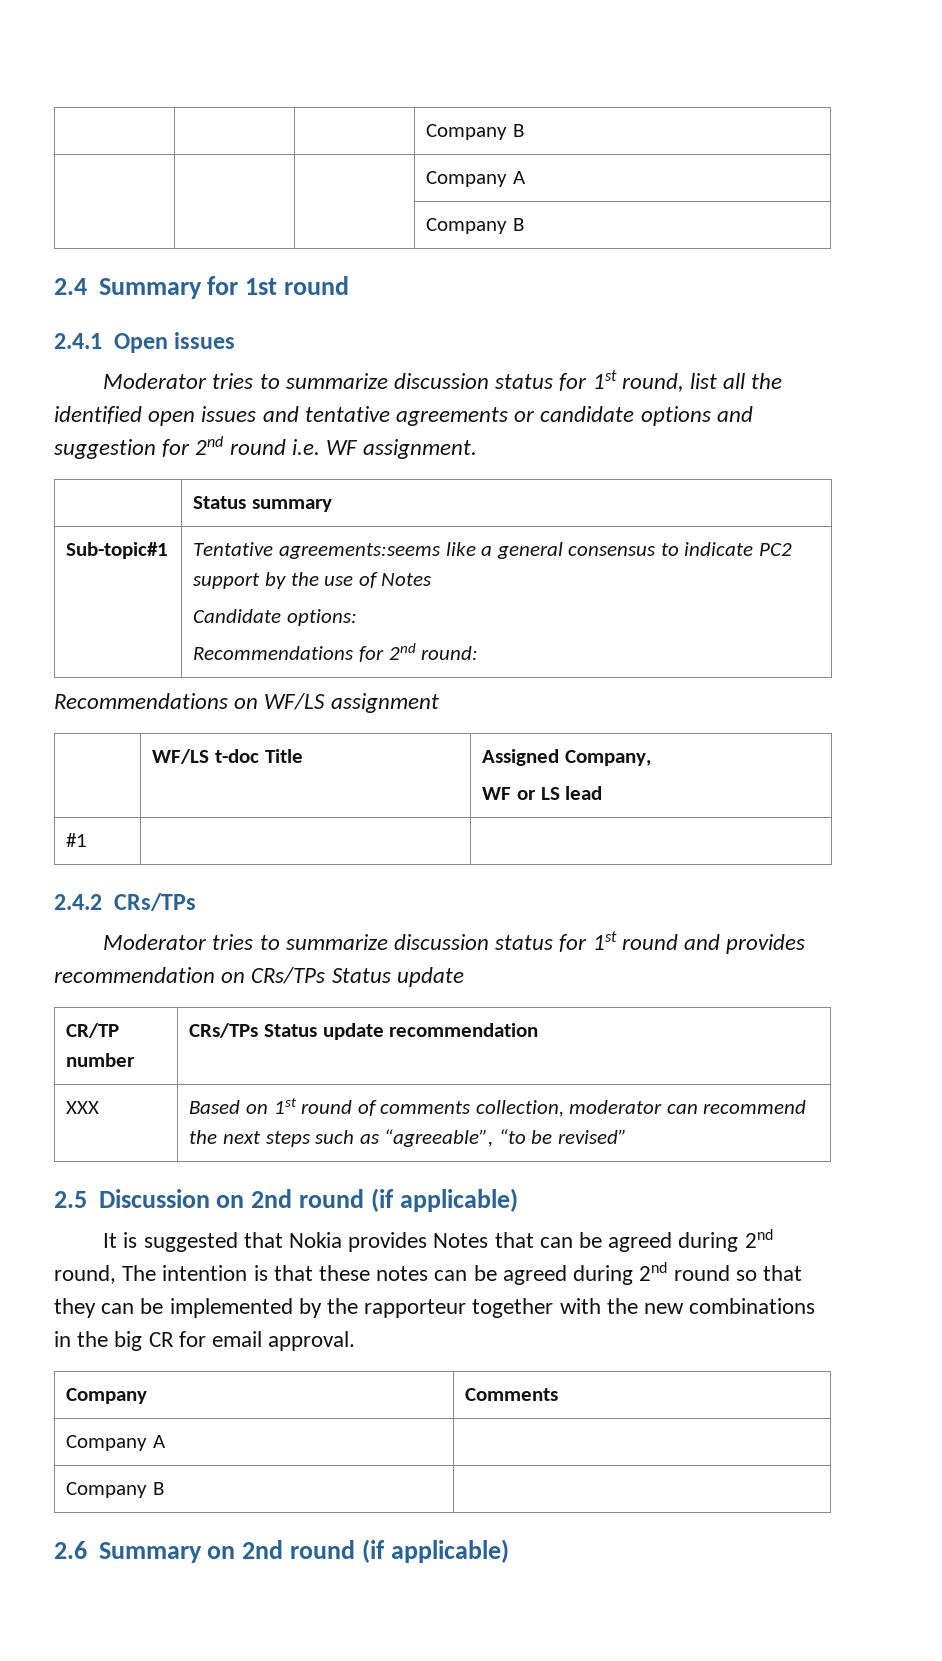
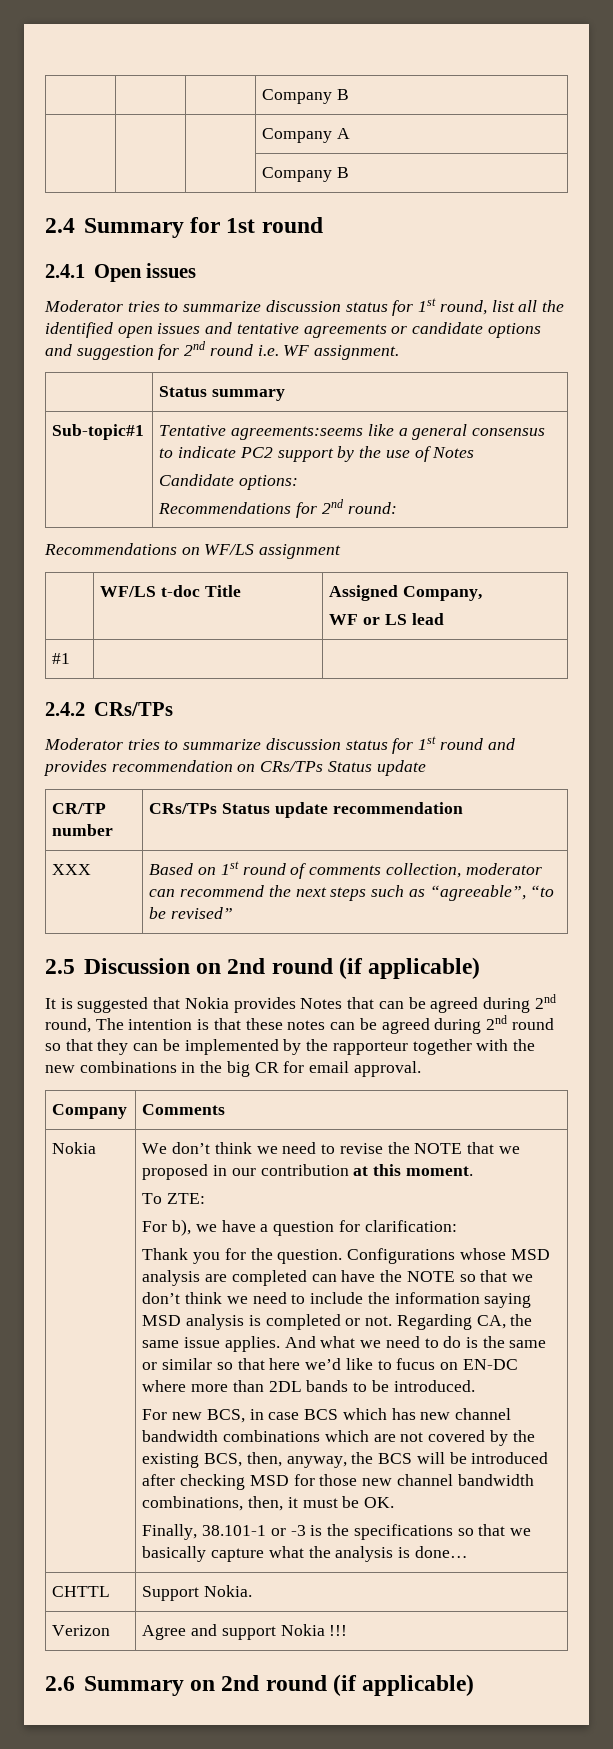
- Company A |
- Company B |
+ Nokia | We don’t think we need to revise the NOTE that we proposed in our contribution at this moment.
+ To ZTE:
+ For b), we have a question for clarification:
+ Thank you for the question. Configurations whose MSD analysis are completed can have the NOTE so that we don’t think we need to include the information saying MSD analysis is completed or not. Regarding CA, the same issue applies. And what we need to do is the same or similar so that here we’d like to fucus on EN-DC where more than 2DL bands to be introduced.
+ For new BCS, in case BCS which has new channel bandwidth combinations which are not covered by the existing BCS, then, anyway, the BCS will be introduced after checking MSD for those new channel bandwidth combinations, then, it must be OK.
+ Finally, 38.101-1 or -3 is the specifications so that we basically capture what the analysis is done…
+ CHTTL | Support Nokia.
+ Verizon | Agree and support Nokia !!!

